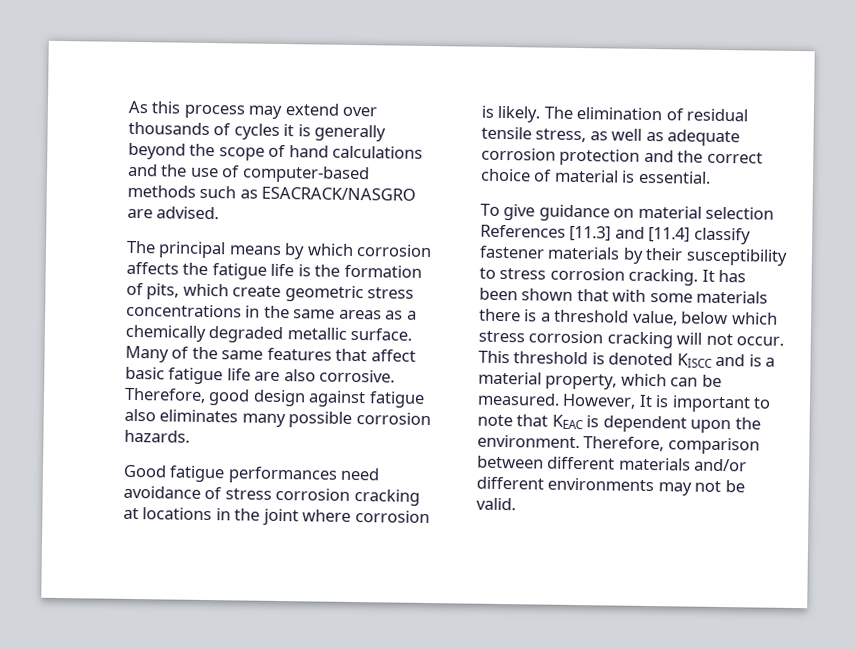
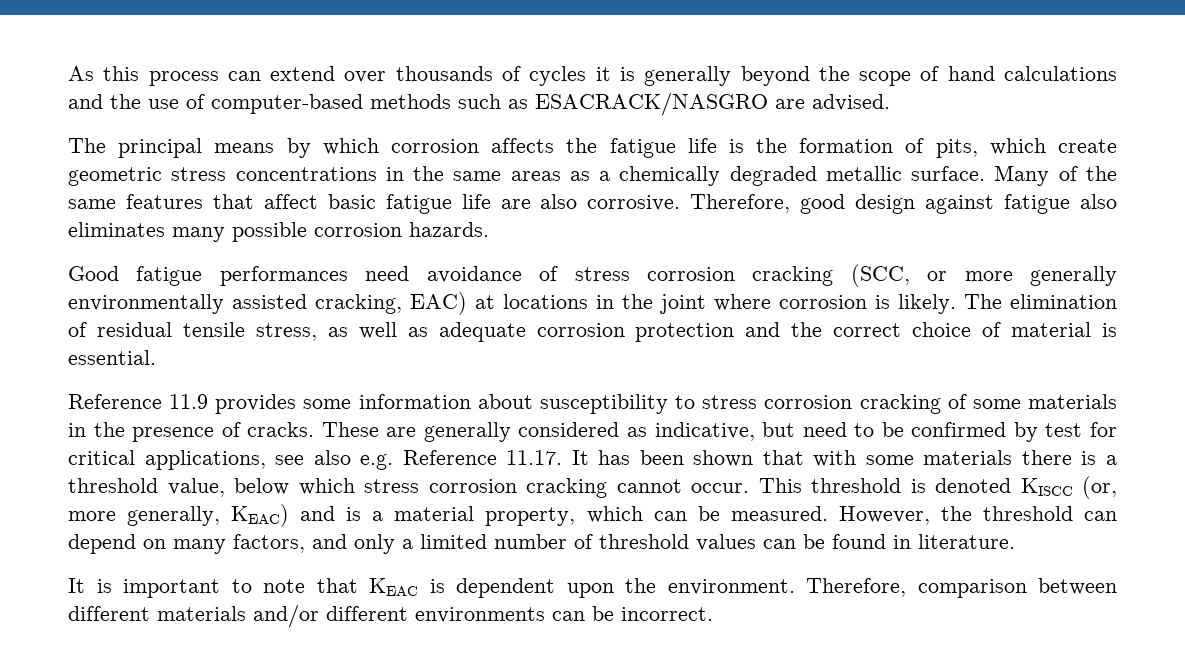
- As this process may extend over thousands of cycles it is generally beyond the scope of hand calculations and the use of computer-based methods such as ESACRACK/NASGRO are advised.
+ As this process can extend over thousands of cycles it is generally beyond the scope of hand calculations and the use of computer-based methods such as ESACRACK/NASGRO are advised.
- Good fatigue performances need avoidance of stress corrosion cracking at locations in the joint where corrosion is likely.
+ Good fatigue performances need avoidance of stress corrosion cracking (SCC, or more generally environmentally assisted cracking, EAC) at locations in the joint where corrosion is likely.
- To give guidance on material selection References [11.3] and [11.4] classify fastener materials by their susceptibility to stress corrosion cracking. It has been shown that with some materials there is a threshold value, below which stress corrosion cracking will not occur.
+ Reference 11.9 provides some information about susceptibility to stress corrosion cracking of some materials in the presence of cracks. These are generally considered as indicative, but need to be confirmed by test for critical applications, see also e.g. Reference 11.17. It has been shown that with some materials there is a threshold value, below which stress corrosion cracking cannot occur.
- This threshold is denoted KISCC and is a material property, which can be measured.
+ This threshold is denoted KISCC (or, more generally, KEAC) and is a material property, which can be measured.
- However, It is important to note that KEAC is dependent upon the environment.
+ However, the threshold can depend on many factors, and only a limited number of threshold values can be found in literature.
+ It is important to note that KEAC is dependent upon the environment.
- Therefore, comparison between different materials and/or different environments may not be valid.
+ Therefore, comparison between different materials and/or different environments can be incorrect.

